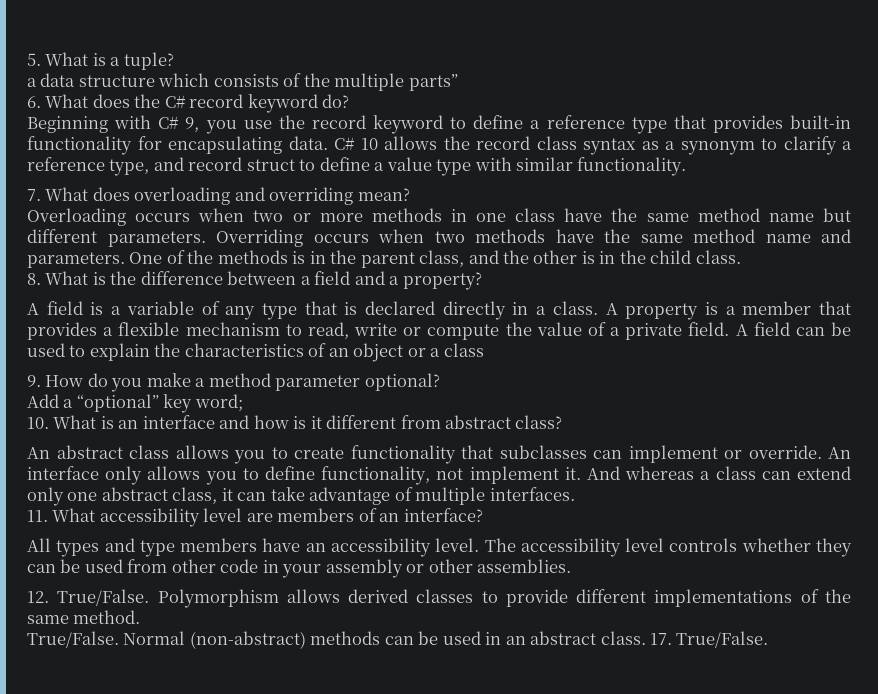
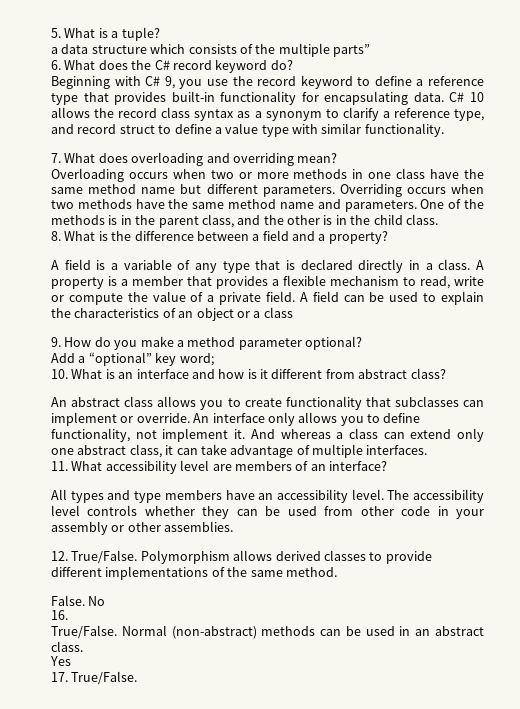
+ False. No
+ 16.
- Normal (non-abstract) methods can be used in an abstract class. 17. True/False.
+ Normal (non-abstract) methods can be used in an abstract class.
+ Yes
+ 17. True/False.

